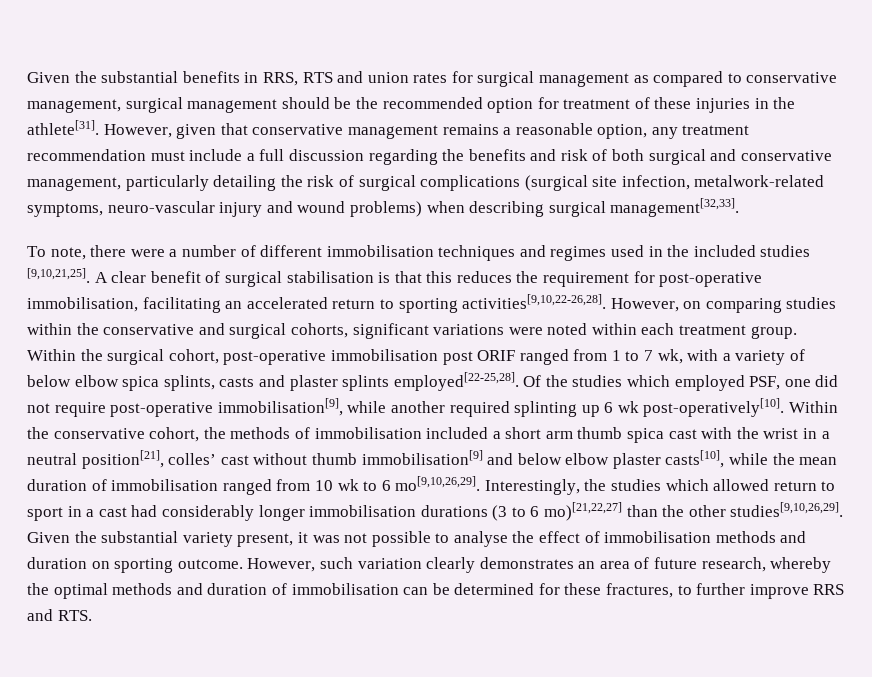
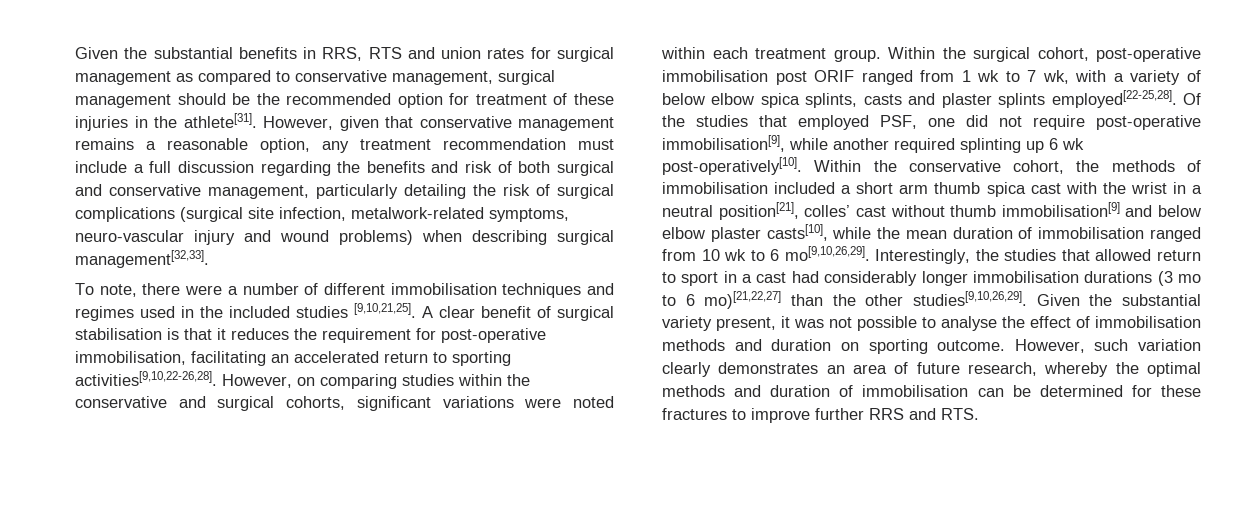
- A clear benefit of surgical stabilisation is that this reduces the requirement for post-operative immobilisation, facilitating an accelerated return to sporting activities[9,10,22-26,28].
+ A clear benefit of surgical stabilisation is that it reduces the requirement for post-operative immobilisation, facilitating an accelerated return to sporting activities[9,10,22-26,28].
- Within the surgical cohort, post-operative immobilisation post ORIF ranged from 1 to 7 wk, with a variety of below elbow spica splints, casts and plaster splints employed[22-25,28].
+ Within the surgical cohort, post-operative immobilisation post ORIF ranged from 1 wk to 7 wk, with a variety of below elbow spica splints, casts and plaster splints employed[22-25,28].
- Of the studies which employed PSF, one did not require post-operative immobilisation[9], while another required splinting up 6 wk post-operatively[10].
+ Of the studies that employed PSF, one did not require post-operative immobilisation[9], while another required splinting up 6 wk post-operatively[10].
- Interestingly, the studies which allowed return to sport in a cast had considerably longer immobilisation durations (3 to 6 mo)[21,22,27] than the other studies[9,10,26,29].
+ Interestingly, the studies that allowed return to sport in a cast had considerably longer immobilisation durations (3 mo to 6 mo)[21,22,27] than the other studies[9,10,26,29].
- However, such variation clearly demonstrates an area of future research, whereby the optimal methods and duration of immobilisation can be determined for these fractures, to further improve RRS and RTS.
+ However, such variation clearly demonstrates an area of future research, whereby the optimal methods and duration of immobilisation can be determined for these fractures to improve further RRS and RTS.

